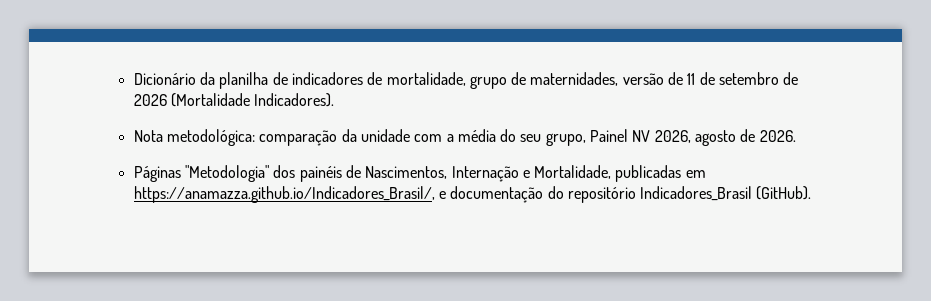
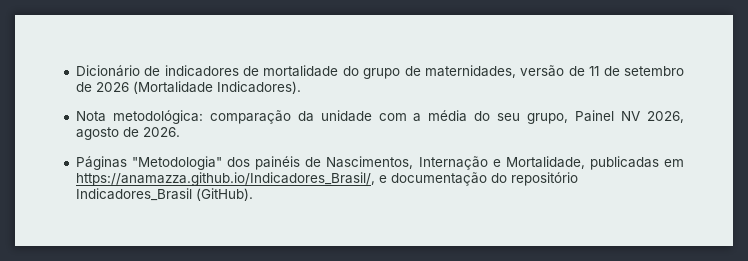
- Dicionário da planilha de indicadores de mortalidade, grupo de maternidades, versão de 11 de setembro de 2026 (Mortalidade Indicadores).
+ Dicionário de indicadores de mortalidade do grupo de maternidades, versão de 11 de setembro de 2026 (Mortalidade Indicadores).

